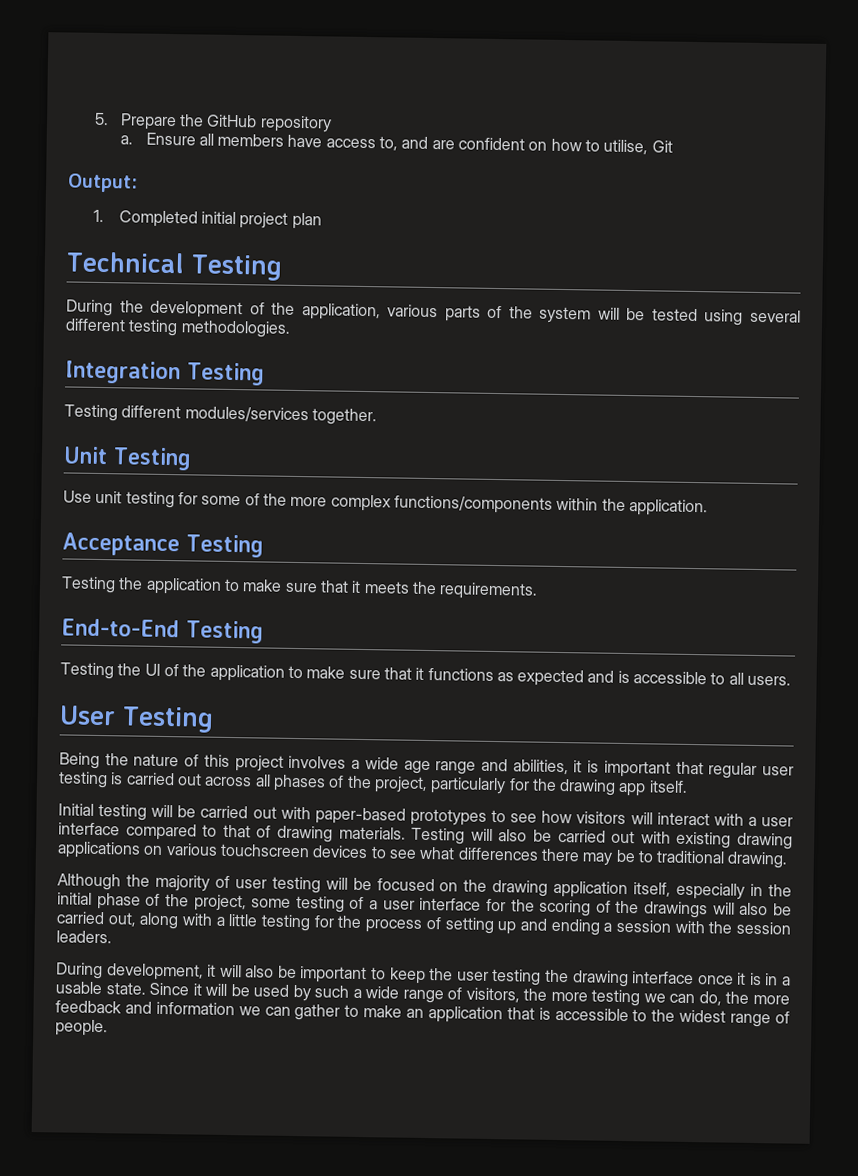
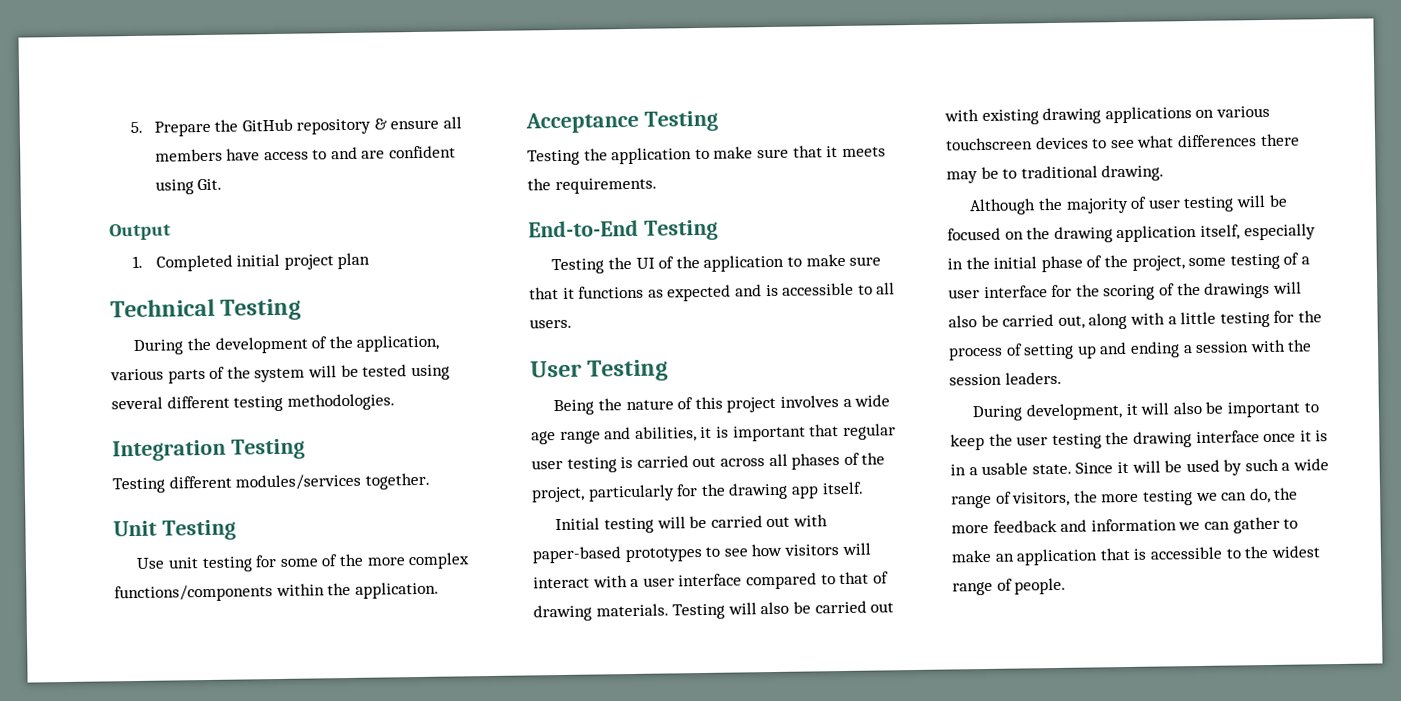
- 5. Prepare the GitHub repository
- a. Ensure all members have access to, and are confident on how to utilise, Git
- Output:
+ 5. Prepare the GitHub repository & ensure all members have access to and are confident using Git.
+ Output

